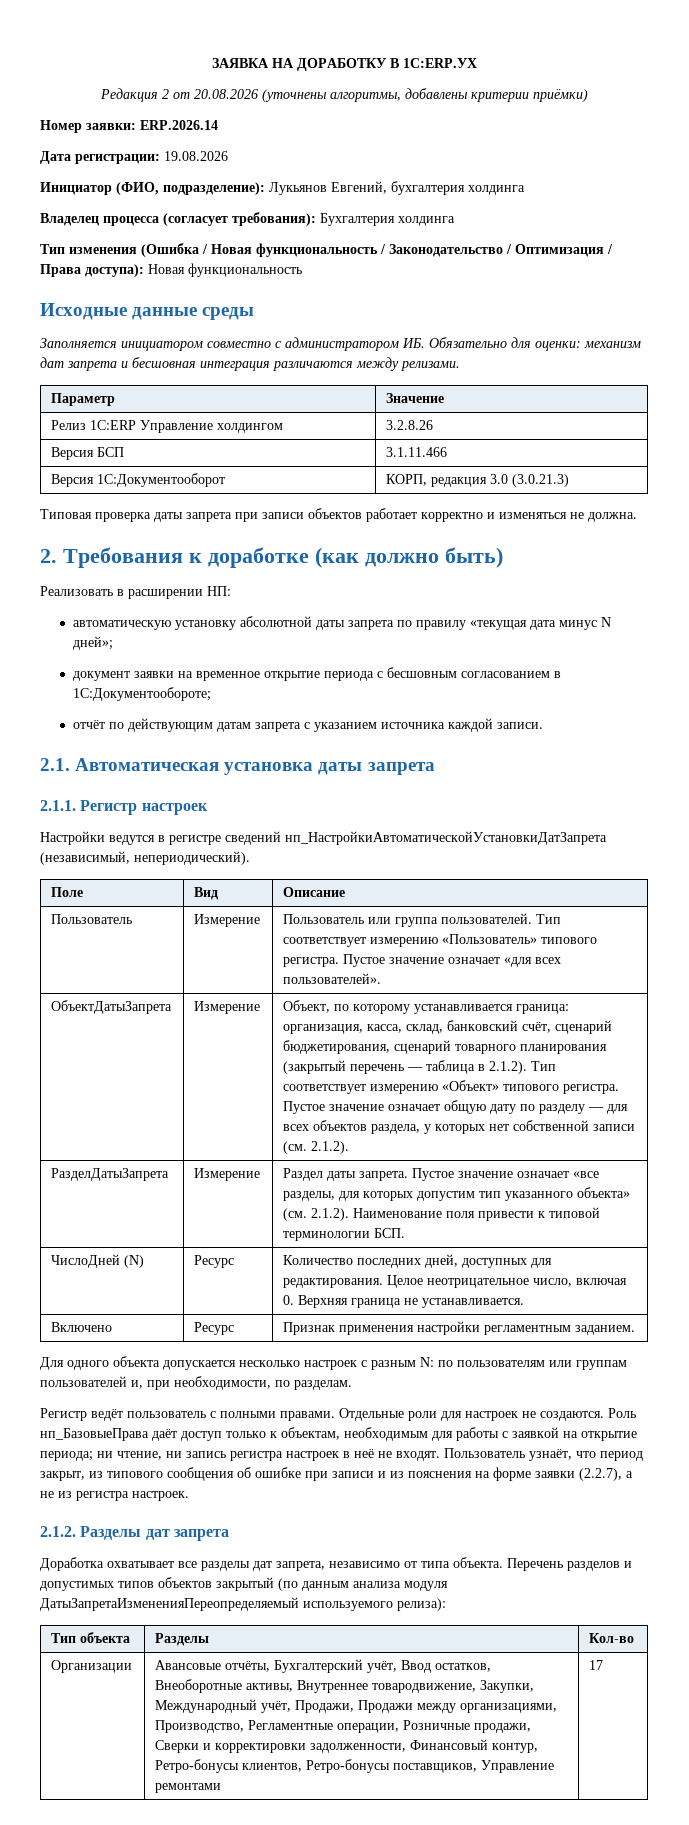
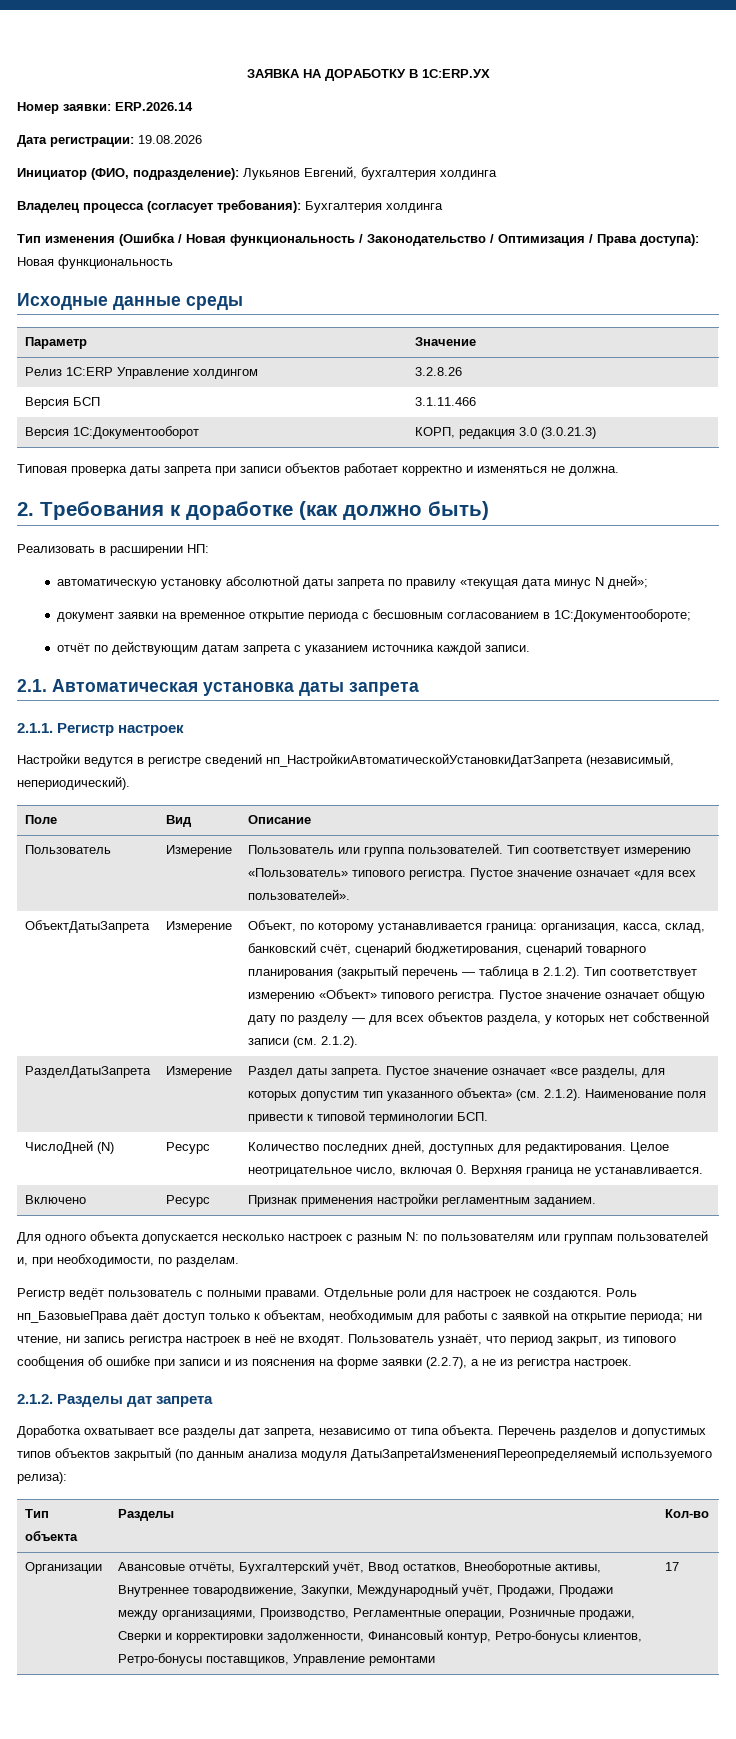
- Редакция 2 от 20.08.2026 (уточнены алгоритмы, добавлены критерии приёмки)
- Заполняется инициатором совместно с администратором ИБ. Обязательно для оценки: механизм дат запрета и бесшовная интеграция различаются между релизами.

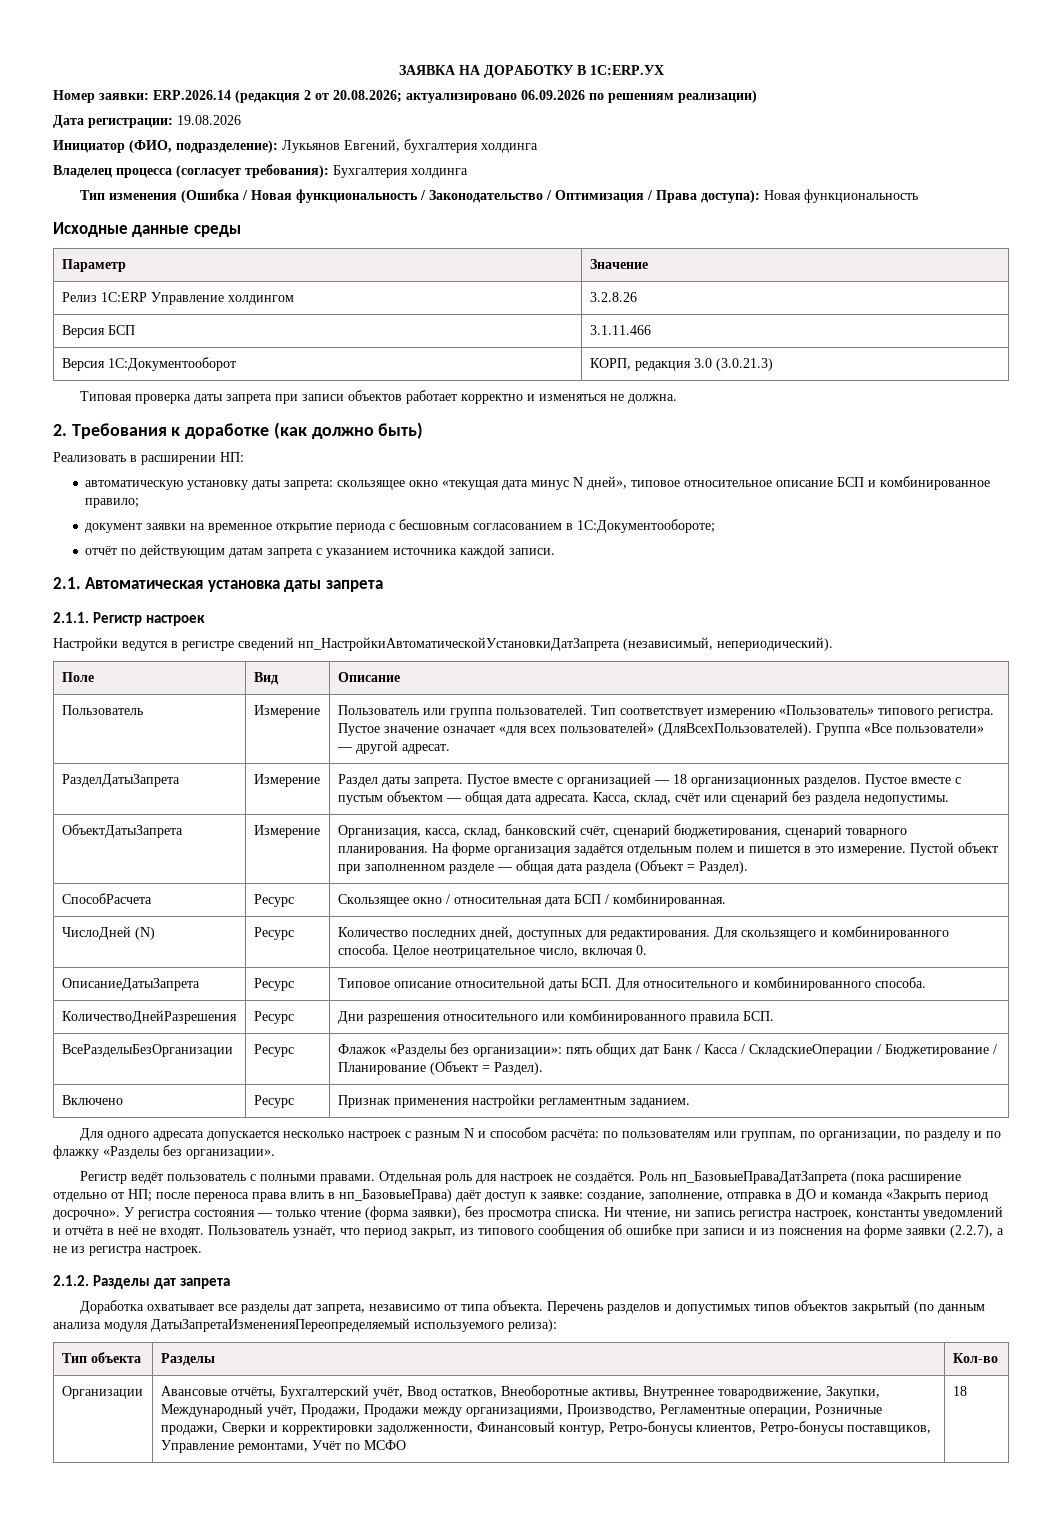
- Номер заявки: ERP.2026.14
+ Номер заявки: ERP.2026.14 (редакция 2 от 20.08.2026; актуализировано 06.09.2026 по решениям реализации)
- автоматическую установку абсолютной даты запрета по правилу «текущая дата минус N дней»;
+ автоматическую установку даты запрета: скользящее окно «текущая дата минус N дней», типовое относительное описание БСП и комбинированное правило;
- Пользователь | Измерение | Пользователь или группа пользователей. Тип соответствует измерению «Пользователь» типового регистра. Пустое значение означает «для всех пользователей».
- ОбъектДатыЗапрета | Измерение | Объект, по которому устанавливается граница: организация, касса, склад, банковский счёт, сценарий бюджетирования, сценарий товарного планирования (закрытый перечень — таблица в 2.1.2). Тип соответствует измерению «Объект» типового регистра. Пустое значение означает общую дату по разделу — для всех объектов раздела, у которых нет собственной записи (см. 2.1.2).
+ Пользователь | Измерение | Пользователь или группа пользователей. Тип соответствует измерению «Пользователь» типового регистра. Пустое значение означает «для всех пользователей» (ДляВсехПользователей). Группа «Все пользователи» — другой адресат.
- РазделДатыЗапрета | Измерение | Раздел даты запрета. Пустое значение означает «все разделы, для которых допустим тип указанного объекта» (см. 2.1.2). Наименование поля привести к типовой терминологии БСП.
+ РазделДатыЗапрета | Измерение | Раздел даты запрета. Пустое вместе с организацией — 18 организационных разделов. Пустое вместе с пустым объектом — общая дата адресата. Касса, склад, счёт или сценарий без раздела недопустимы.
+ ОбъектДатыЗапрета | Измерение | Организация, касса, склад, банковский счёт, сценарий бюджетирования, сценарий товарного планирования. На форме организация задаётся отдельным полем и пишется в это измерение. Пустой объект при заполненном разделе — общая дата раздела (Объект = Раздел).
+ СпособРасчета | Ресурс | Скользящее окно / относительная дата БСП / комбинированная.
- ЧислоДней (N) | Ресурс | Количество последних дней, доступных для редактирования. Целое неотрицательное число, включая 0. Верхняя граница не устанавливается.
+ ЧислоДней (N) | Ресурс | Количество последних дней, доступных для редактирования. Для скользящего и комбинированного способа. Целое неотрицательное число, включая 0.
+ ОписаниеДатыЗапрета | Ресурс | Типовое описание относительной даты БСП. Для относительного и комбинированного способа.
+ КоличествоДнейРазрешения | Ресурс | Дни разрешения относительного или комбинированного правила БСП.
+ ВсеРазделыБезОрганизации | Ресурс | Флажок «Разделы без организации»: пять общих дат Банк / Касса / СкладскиеОперации / Бюджетирование / Планирование (Объект = Раздел).
- Для одного объекта допускается несколько настроек с разным N: по пользователям или группам пользователей и, при необходимости, по разделам.
+ Для одного адресата допускается несколько настроек с разным N и способом расчёта: по пользователям или группам, по организации, по разделу и по флажку «Разделы без организации».
- Отдельные роли для настроек не создаются. Роль нп_БазовыеПрава даёт доступ только к объектам, необходимым для работы с заявкой на открытие периода; ни чтение, ни запись регистра настроек в неё не входят.
+ Отдельная роль для настроек не создаётся. Роль нп_БазовыеПраваДатЗапрета (пока расширение отдельно от НП; после переноса права влить в нп_БазовыеПрава) даёт доступ к заявке: создание, заполнение, отправка в ДО и команда «Закрыть период досрочно». У регистра состояния — только чтение (форма заявки), без просмотра списка. Ни чтение, ни запись регистра настроек, константы уведомлений и отчёта в неё не входят.
- Организации | Авансовые отчёты, Бухгалтерский учёт, Ввод остатков, Внеоборотные активы, Внутреннее товародвижение, Закупки, Международный учёт, Продажи, Продажи между организациями, Производство, Регламентные операции, Розничные продажи, Сверки и корректировки задолженности, Финансовый контур, Ретро-бонусы клиентов, Ретро-бонусы поставщиков, Управление ремонтами | 17
+ Организации | Авансовые отчёты, Бухгалтерский учёт, Ввод остатков, Внеоборотные активы, Внутреннее товародвижение, Закупки, Международный учёт, Продажи, Продажи между организациями, Производство, Регламентные операции, Розничные продажи, Сверки и корректировки задолженности, Финансовый контур, Ретро-бонусы клиентов, Ретро-бонусы поставщиков, Управление ремонтами, Учёт по МСФО | 18

